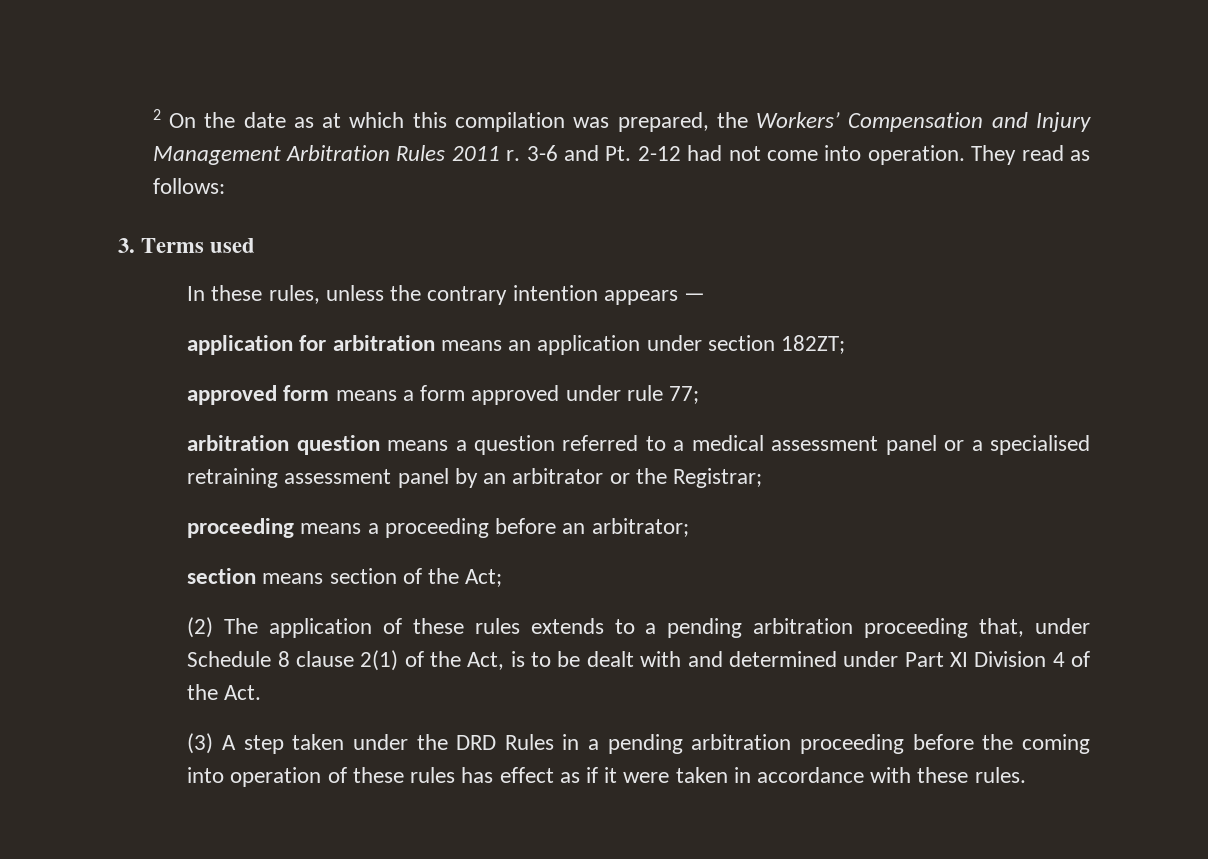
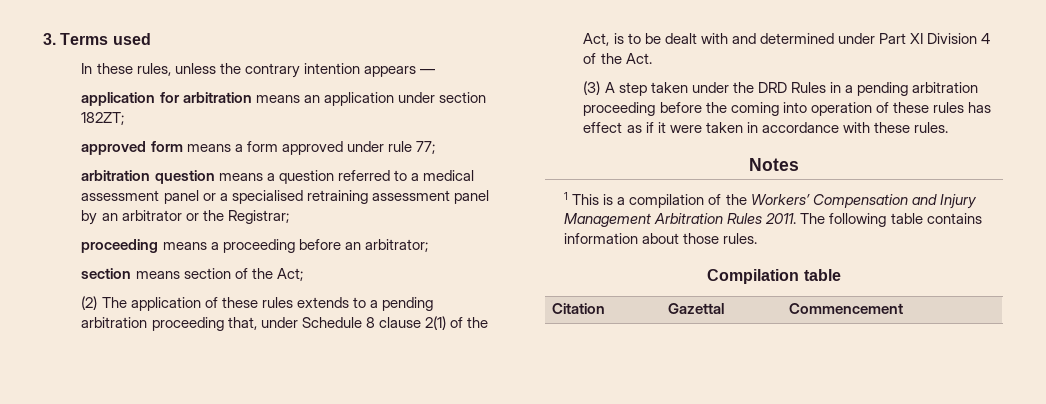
- 2 On the date as at which this compilation was prepared, the Workers’ Compensation and Injury Management Arbitration Rules 2011 r. 3-6 and Pt. 2-12 had not come into operation. They read as follows:
+ Notes
+ 1 This is a compilation of the Workers’ Compensation and Injury Management Arbitration Rules 2011. The following table contains information about those rules.
+ Compilation table
+ Citation | Gazettal | Commencement

